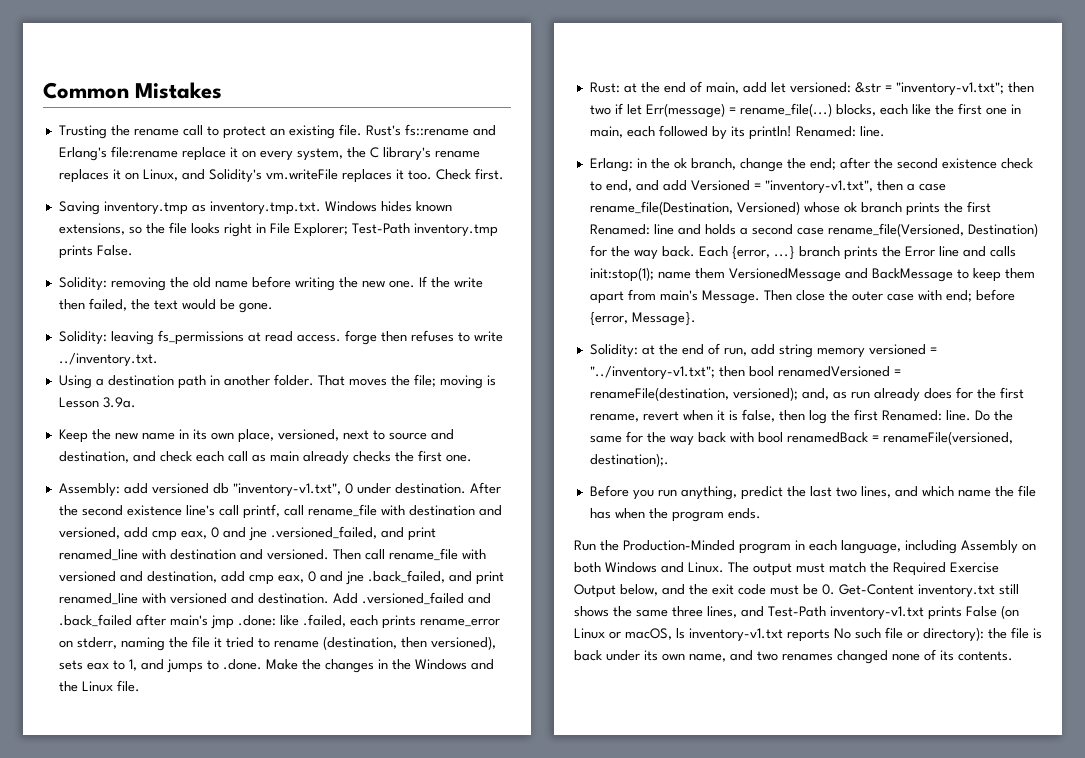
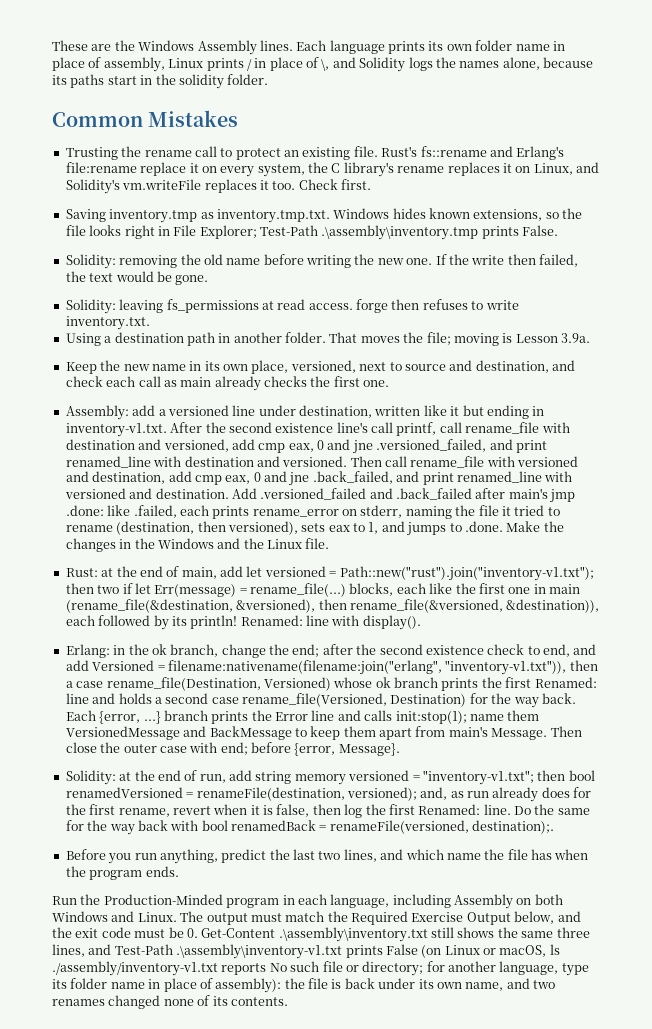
+ These are the Windows Assembly lines. Each language prints its own folder name in place of assembly, Linux prints / in place of \, and Solidity logs the names alone, because its paths start in the solidity folder.
- Saving inventory.tmp as inventory.tmp.txt. Windows hides known extensions, so the file looks right in File Explorer; Test-Path inventory.tmp prints False.
+ Saving inventory.tmp as inventory.tmp.txt. Windows hides known extensions, so the file looks right in File Explorer; Test-Path .\assembly\inventory.tmp prints False.
- Solidity: leaving fs_permissions at read access. forge then refuses to write ../inventory.txt.
+ Solidity: leaving fs_permissions at read access. forge then refuses to write inventory.txt.
- Assembly: add versioned db "inventory-v1.txt", 0 under destination. After the second existence line's call printf, call rename_file with destination and versioned, add cmp eax, 0 and jne .versioned_failed, and print renamed_line with destination and versioned.
+ Assembly: add a versioned line under destination, written like it but ending in inventory-v1.txt. After the second existence line's call printf, call rename_file with destination and versioned, add cmp eax, 0 and jne .versioned_failed, and print renamed_line with destination and versioned.
- Rust: at the end of main, add let versioned: &str = "inventory-v1.txt"; then two if let Err(message) = rename_file(...) blocks, each like the first one in main, each followed by its println! Renamed: line.
+ Rust: at the end of main, add let versioned = Path::new("rust").join("inventory-v1.txt"); then two if let Err(message) = rename_file(...) blocks, each like the first one in main (rename_file(&destination, &versioned), then rename_file(&versioned, &destination)), each followed by its println! Renamed: line with display().
- Erlang: in the ok branch, change the end; after the second existence check to end, and add Versioned = "inventory-v1.txt", then a case rename_file(Destination, Versioned) whose ok branch prints the first Renamed: line and holds a second case rename_file(Versioned, Destination) for the way back.
+ Erlang: in the ok branch, change the end; after the second existence check to end, and add Versioned = filename:nativename(filename:join("erlang", "inventory-v1.txt")), then a case rename_file(Destination, Versioned) whose ok branch prints the first Renamed: line and holds a second case rename_file(Versioned, Destination) for the way back.
- Solidity: at the end of run, add string memory versioned = "../inventory-v1.txt"; then bool renamedVersioned = renameFile(destination, versioned); and, as run already does for the first rename, revert when it is false, then log the first Renamed: line.
+ Solidity: at the end of run, add string memory versioned = "inventory-v1.txt"; then bool renamedVersioned = renameFile(destination, versioned); and, as run already does for the first rename, revert when it is false, then log the first Renamed: line.
- The output must match the Required Exercise Output below, and the exit code must be 0. Get-Content inventory.txt still shows the same three lines, and Test-Path inventory-v1.txt prints False (on Linux or macOS, ls inventory-v1.txt reports No such file or directory): the file is back under its own name, and two renames changed none of its contents.
+ The output must match the Required Exercise Output below, and the exit code must be 0. Get-Content .\assembly\inventory.txt still shows the same three lines, and Test-Path .\assembly\inventory-v1.txt prints False (on Linux or macOS, ls ./assembly/inventory-v1.txt reports No such file or directory; for another language, type its folder name in place of assembly): the file is back under its own name, and two renames changed none of its contents.

